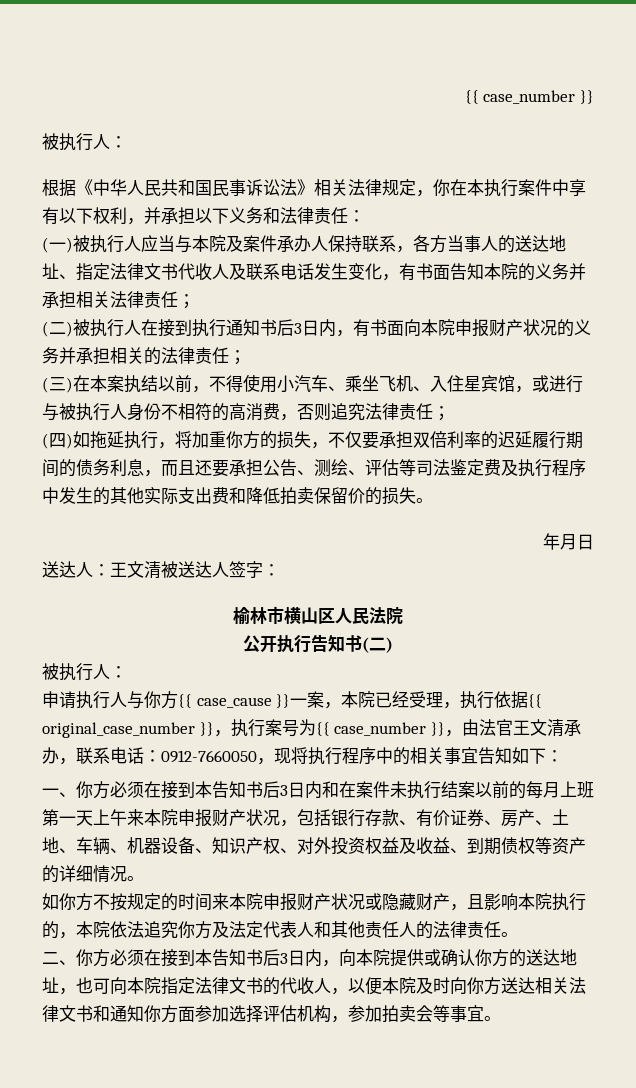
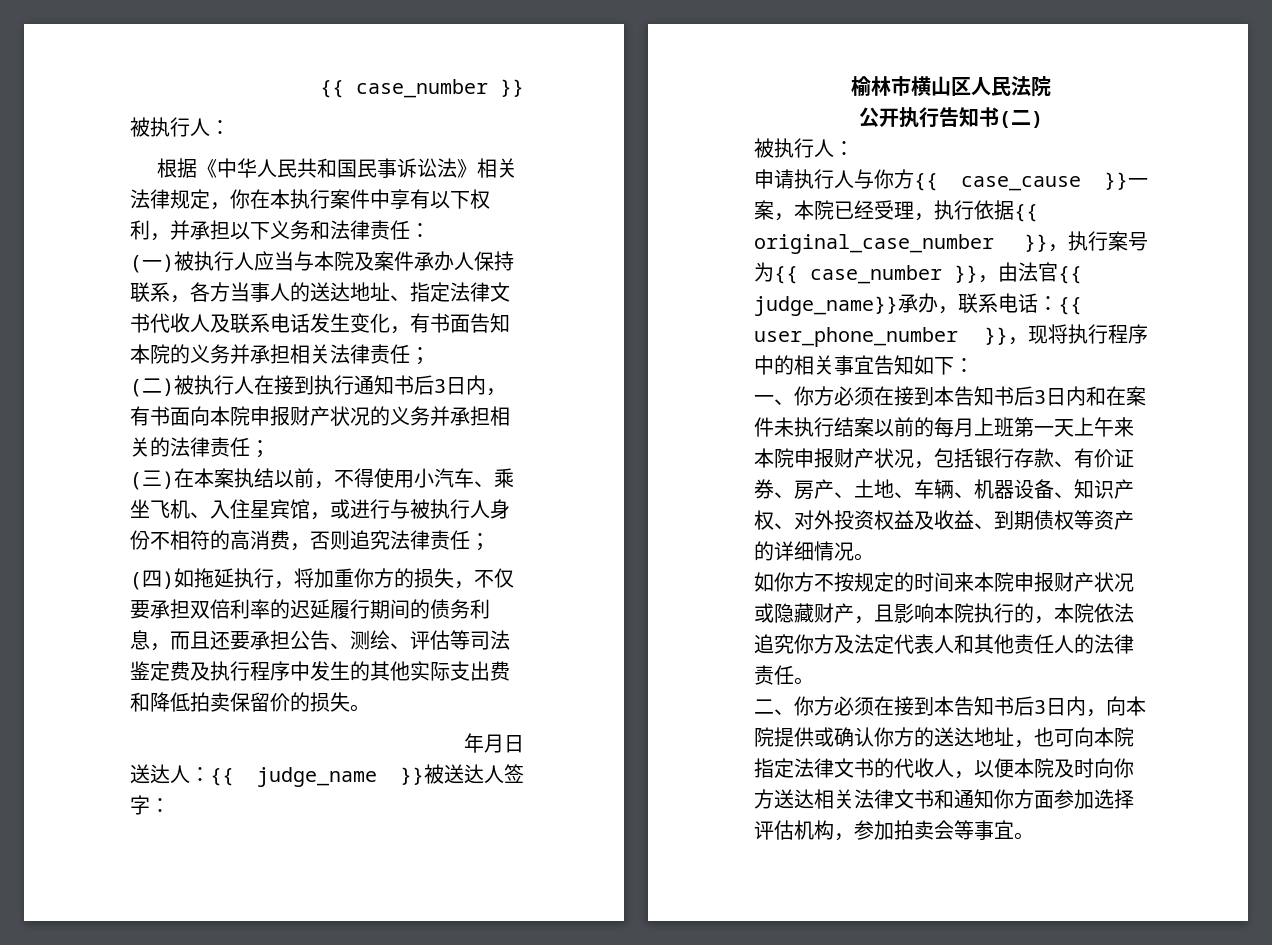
- 送达人：王文清被送达人签字：
+ 送达人：{{ judge_name }}被送达人签字：
- 申请执行人与你方{{ case_cause }}一案，本院已经受理，执行依据{{ original_case_number }}，执行案号为{{ case_number }}，由法官王文清承办，联系电话：0912-7660050，现将执行程序中的相关事宜告知如下：
+ 申请执行人与你方{{ case_cause }}一案，本院已经受理，执行依据{{ original_case_number }}，执行案号为{{ case_number }}，由法官{{ judge_name}}承办，联系电话：{{ user_phone_number }}，现将执行程序中的相关事宜告知如下：

